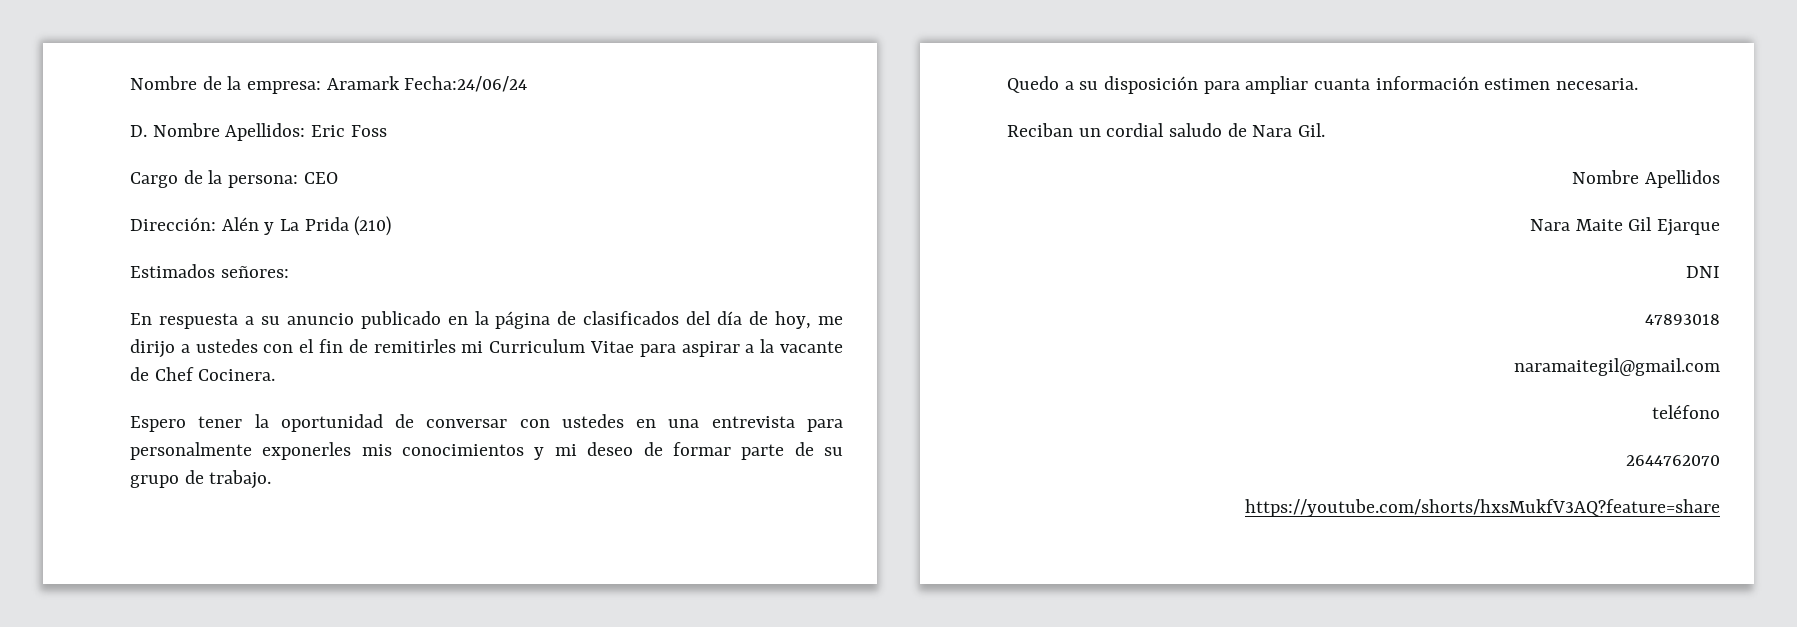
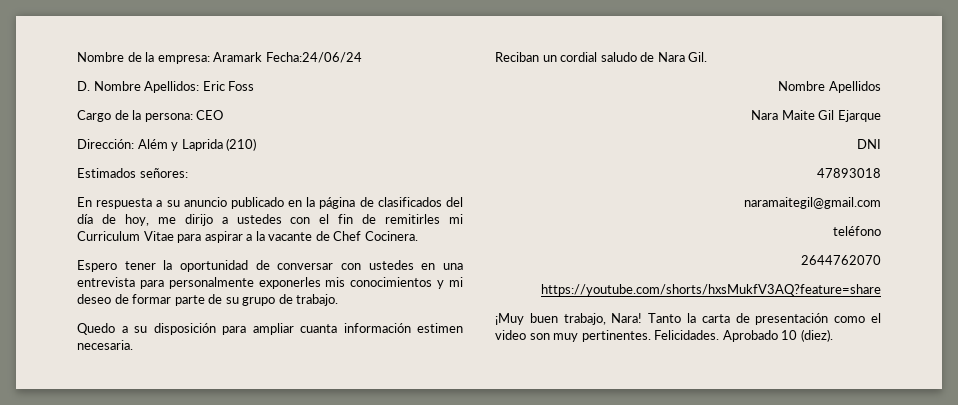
- Dirección: Alén y La Prida (210)
+ Dirección: Além y Laprida (210)
+ ¡Muy buen trabajo, Nara! Tanto la carta de presentación como el video son muy pertinentes. Felicidades. Aprobado 10 (diez).

